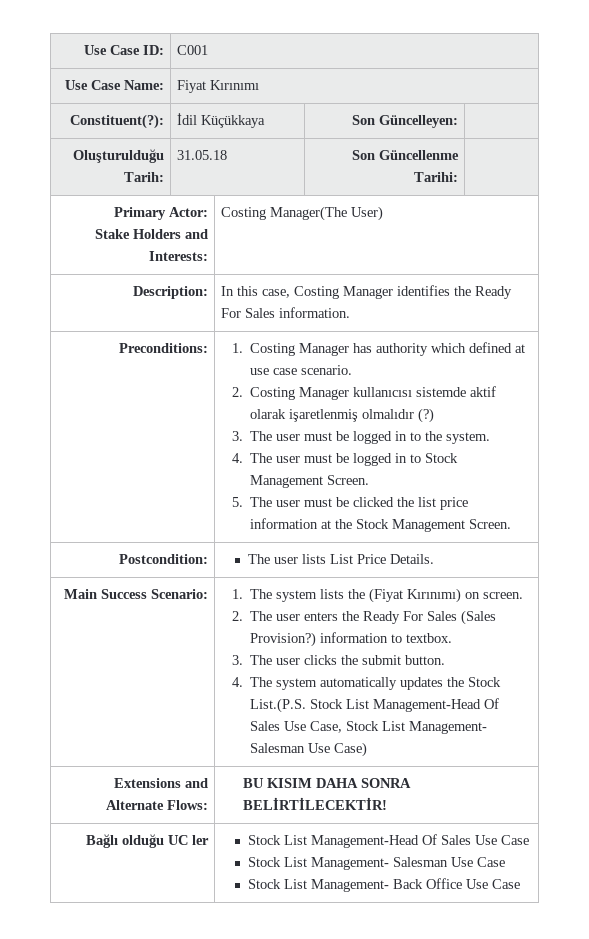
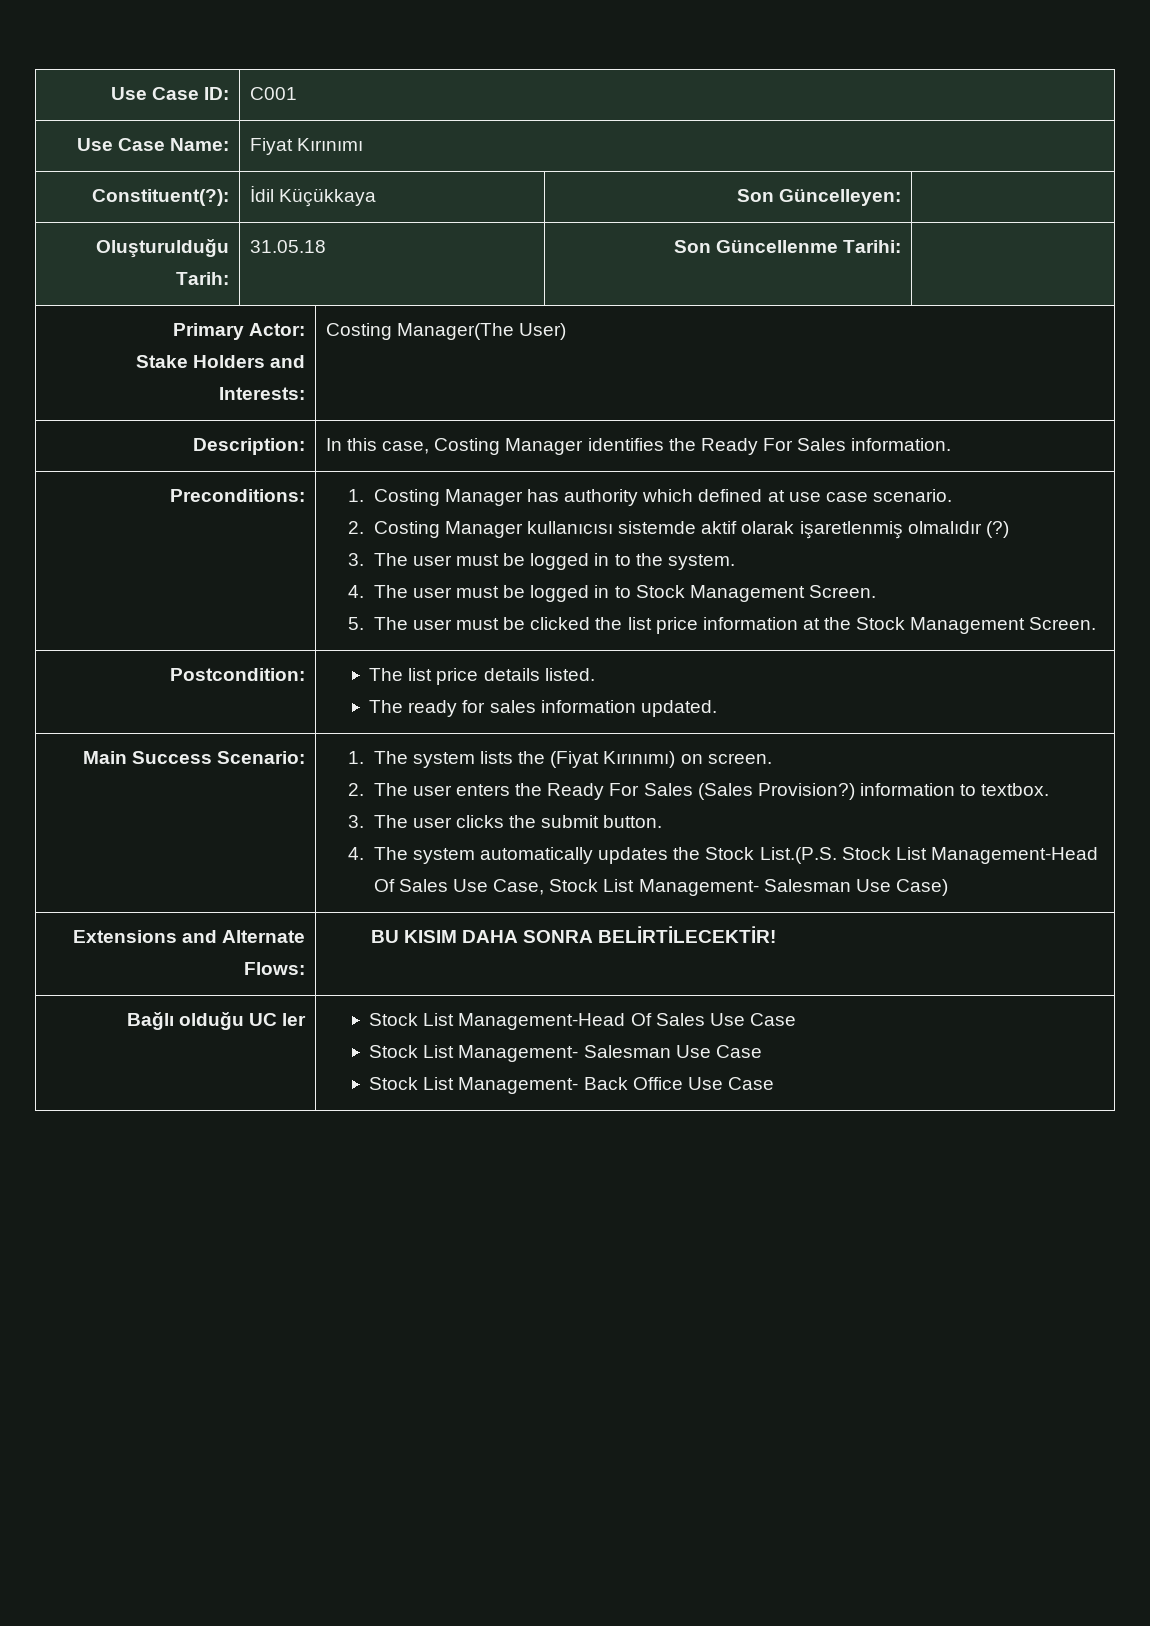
- Postcondition: | The user lists List Price Details.
+ Postcondition: | The list price details listed.
+ The ready for sales information updated.

